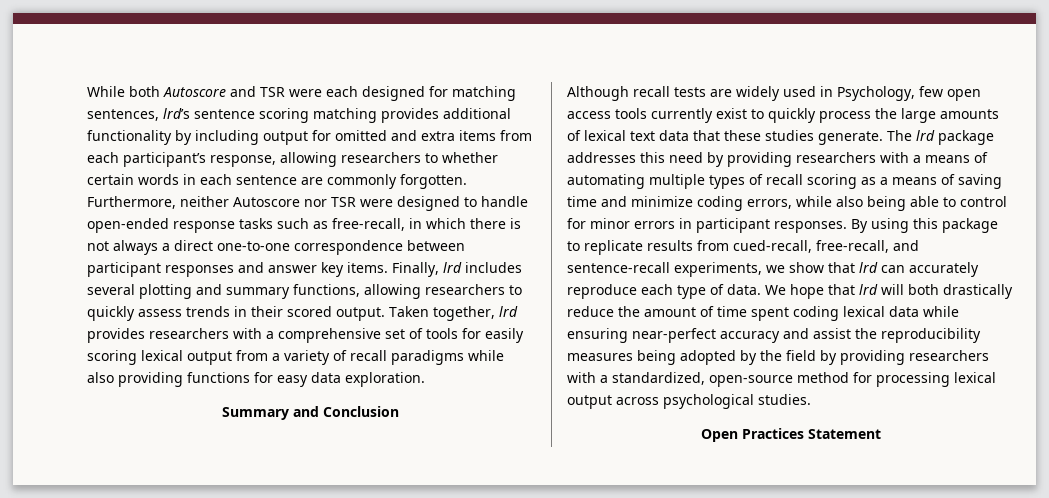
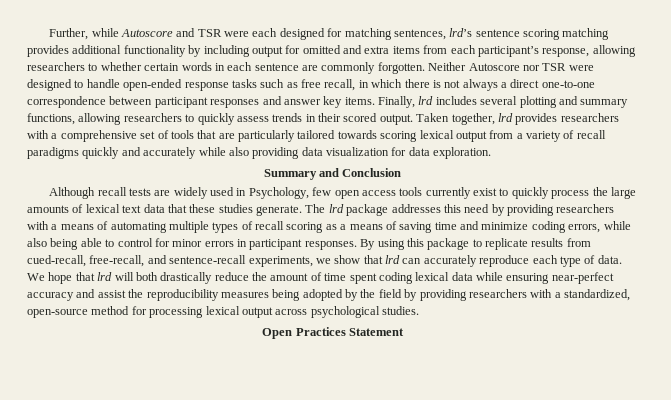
- While both Autoscore and TSR were each designed for matching sentences, lrd’s sentence scoring matching provides additional functionality by including output for omitted and extra items from each participant’s response, allowing researchers to whether certain words in each sentence are commonly forgotten.
+ Further, while Autoscore and TSR were each designed for matching sentences, lrd’s sentence scoring matching provides additional functionality by including output for omitted and extra items from each participant’s response, allowing researchers to whether certain words in each sentence are commonly forgotten.
- Furthermore, neither Autoscore nor TSR were designed to handle open-ended response tasks such as free-recall, in which there is not always a direct one-to-one correspondence between participant responses and answer key items.
+ Neither Autoscore nor TSR were designed to handle open-ended response tasks such as free recall, in which there is not always a direct one-to-one correspondence between participant responses and answer key items.
- Taken together, lrd provides researchers with a comprehensive set of tools for easily scoring lexical output from a variety of recall paradigms while also providing functions for easy data exploration.
+ Taken together, lrd provides researchers with a comprehensive set of tools that are particularly tailored towards scoring lexical output from a variety of recall paradigms quickly and accurately while also providing data visualization for data exploration.

